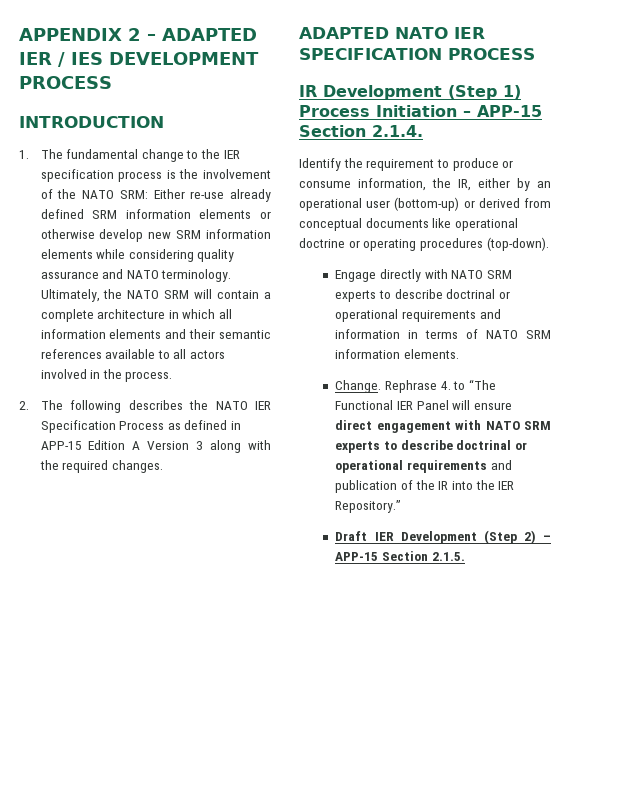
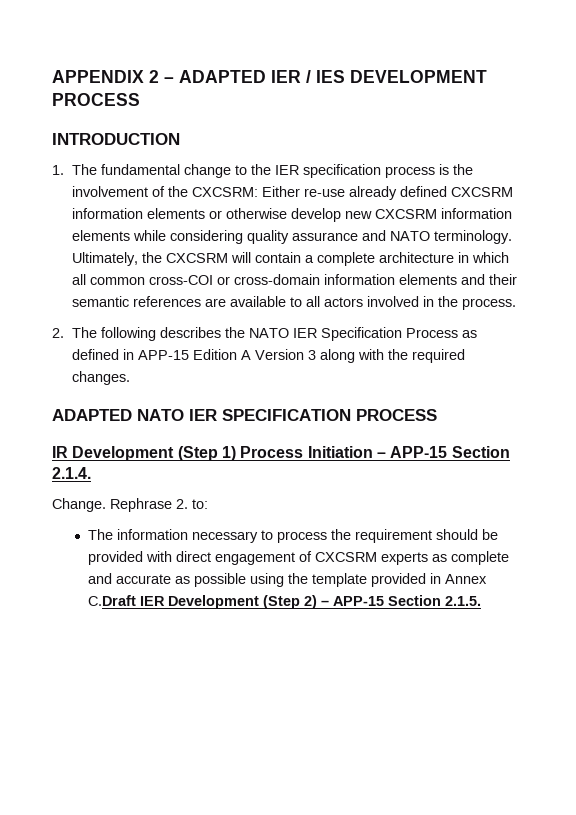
- 1. The fundamental change to the IER specification process is the involvement of the NATO SRM: Either re-use already defined SRM information elements or otherwise develop new SRM information elements while considering quality assurance and NATO terminology.
+ 1. The fundamental change to the IER specification process is the involvement of the CXCSRM: Either re-use already defined CXCSRM information elements or otherwise develop new CXCSRM information elements while considering quality assurance and NATO terminology.
- Ultimately, the NATO SRM will contain a complete architecture in which all information elements and their semantic references available to all actors involved in the process.
+ Ultimately, the CXCSRM will contain a complete architecture in which all common cross-COI or cross-domain information elements and their semantic references are available to all actors involved in the process.
- Identify the requirement to produce or consume information, the IR, either by an operational user (bottom-up) or derived from conceptual documents like operational doctrine or operating procedures (top-down).
- Engage directly with NATO SRM experts to describe doctrinal or operational requirements and information in terms of NATO SRM information elements.
- Change. Rephrase 4. to “The Functional IER Panel will ensure direct engagement with NATO SRM experts to describe doctrinal or operational requirements and publication of the IR into the IER Repository.”
- Draft IER Development (Step 2) – APP-15 Section 2.1.5.
+ Change. Rephrase 2. to:
+ The information necessary to process the requirement should be provided with direct engagement of CXCSRM experts as complete and accurate as possible using the template provided in Annex C.Draft IER Development (Step 2) – APP-15 Section 2.1.5.

